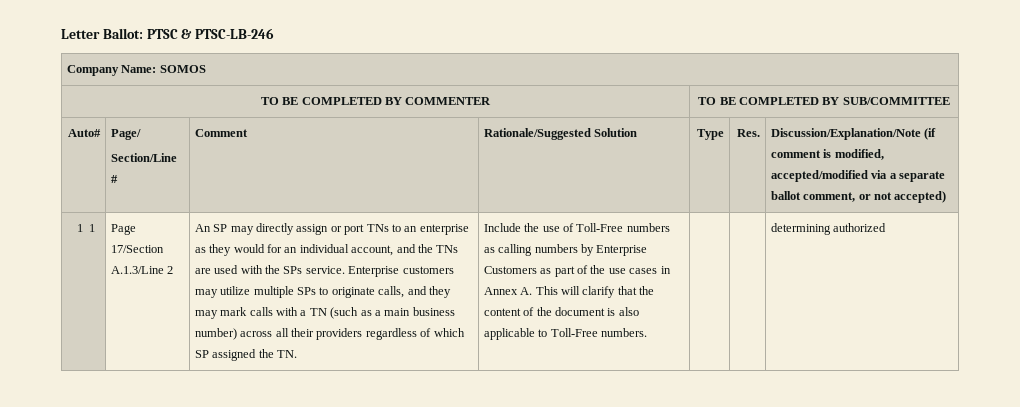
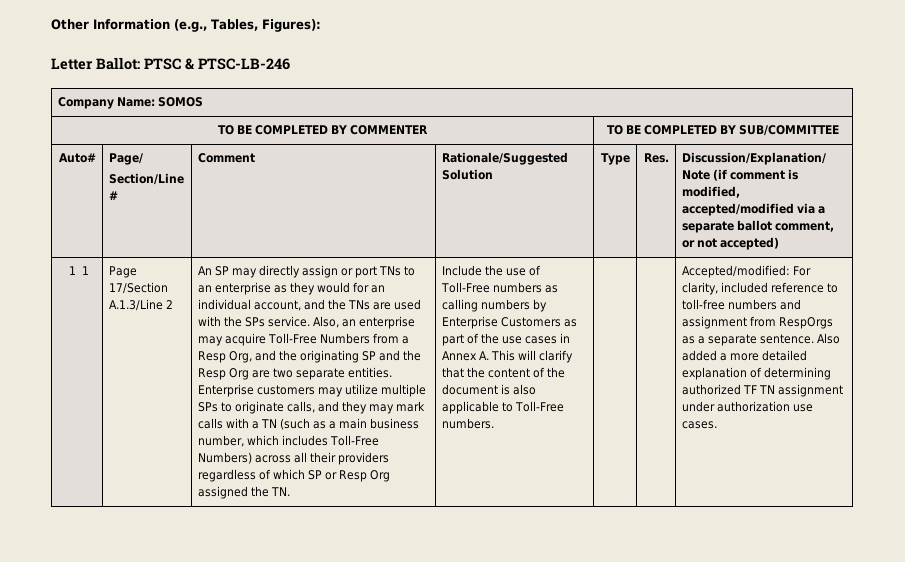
+ Other Information (e.g., Tables, Figures):
+ Also, an enterprise may acquire Toll-Free Numbers from a Resp Org, and the originating SP and the Resp Org are two separate entities.
- Enterprise customers may utilize multiple SPs to originate calls, and they may mark calls with a TN (such as a main business number) across all their providers regardless of which SP assigned the TN.
+ Enterprise customers may utilize multiple SPs to originate calls, and they may mark calls with a TN (such as a main business number, which includes Toll-Free Numbers) across all their providers regardless of which SP or Resp Org assigned the TN.
- determining authorized
+ Accepted/modified: For clarity, included reference to toll-free numbers and assignment from RespOrgs as a separate sentence. Also added a more detailed explanation of determining authorized TF TN assignment under authorization use cases.

